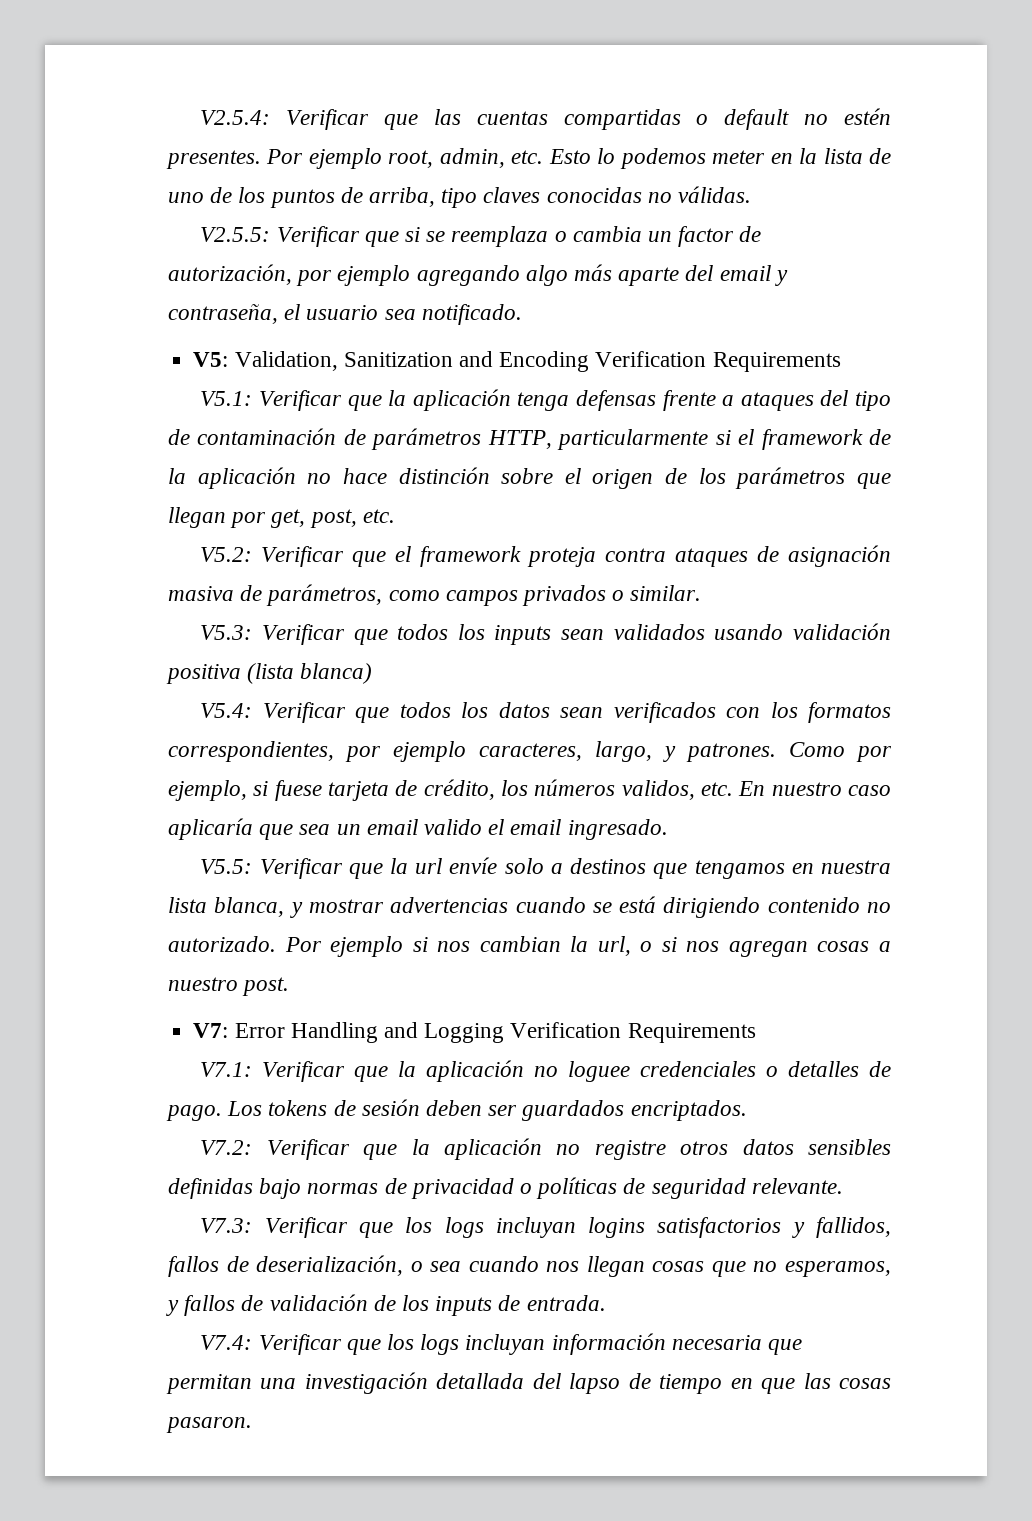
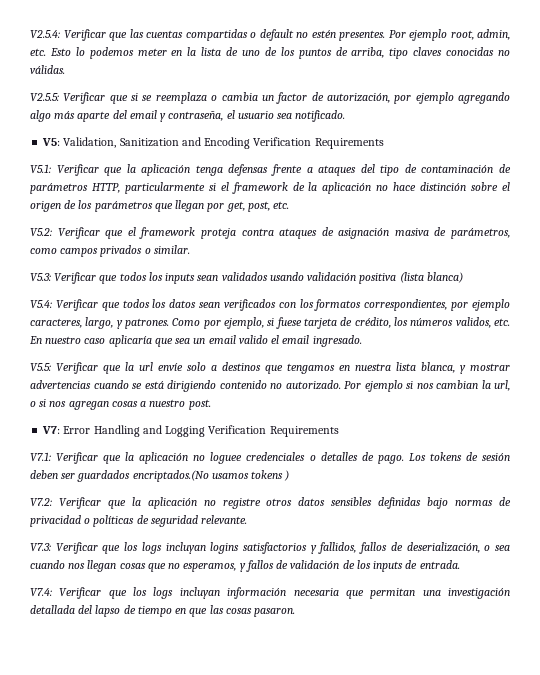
- Los tokens de sesión deben ser guardados encriptados.
+ Los tokens de sesión deben ser guardados encriptados.(No usamos tokens )

